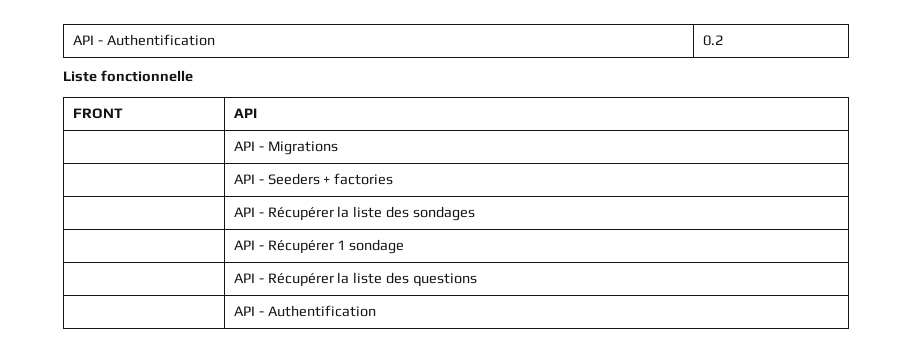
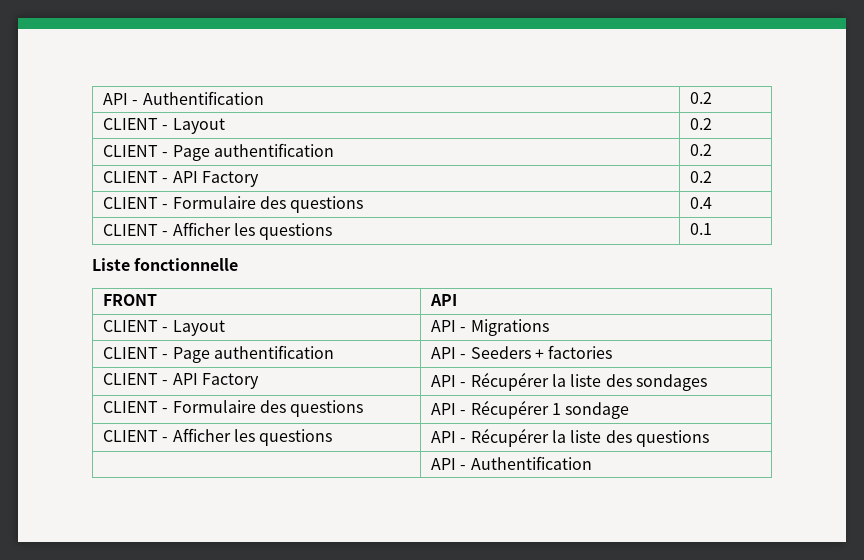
+ CLIENT - Layout | 0.2
+ CLIENT - Page authentification | 0.2
+ CLIENT - API Factory | 0.2
+ CLIENT - Formulaire des questions | 0.4
+ CLIENT - Afficher les questions | 0.1
- | API - Migrations
+ CLIENT - Layout | API - Migrations
- | API - Seeders + factories
+ CLIENT - Page authentification | API - Seeders + factories
- | API - Récupérer la liste des sondages
+ CLIENT - API Factory | API - Récupérer la liste des sondages
- | API - Récupérer 1 sondage
+ CLIENT - Formulaire des questions | API - Récupérer 1 sondage
- | API - Récupérer la liste des questions
+ CLIENT - Afficher les questions | API - Récupérer la liste des questions

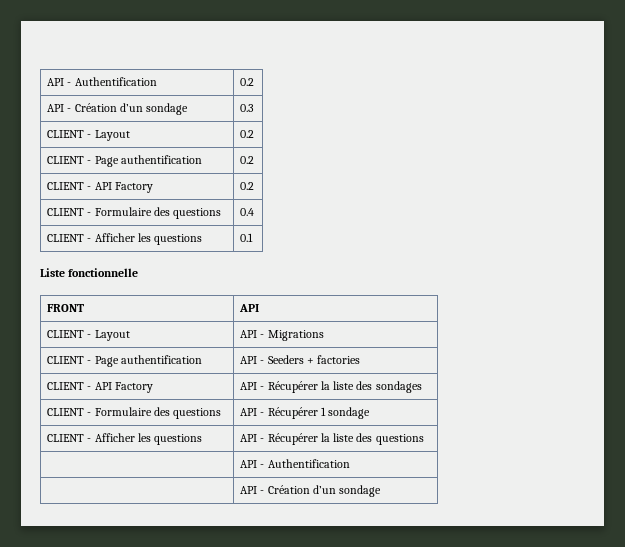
+ API - Création d’un sondage | 0.3
+ | API - Création d’un sondage

